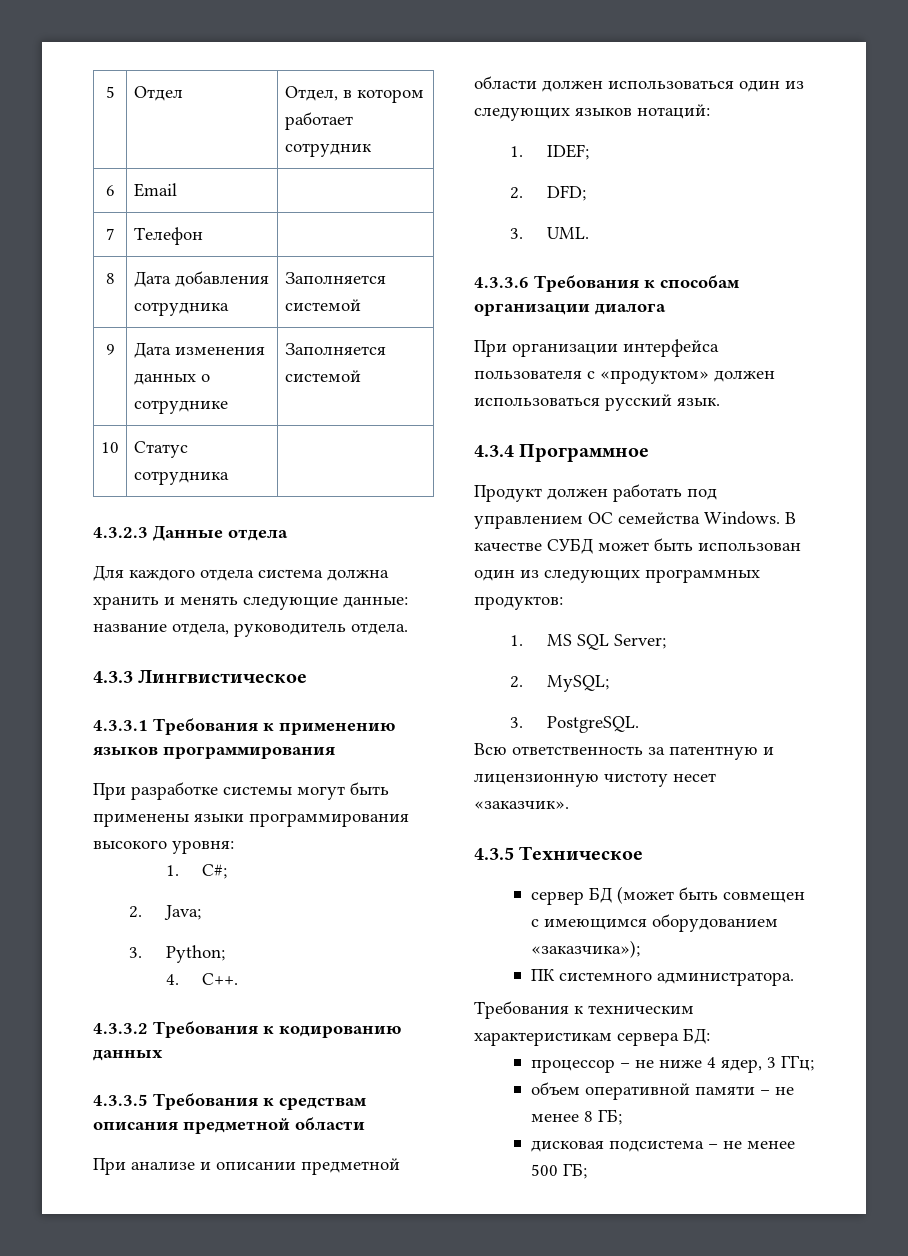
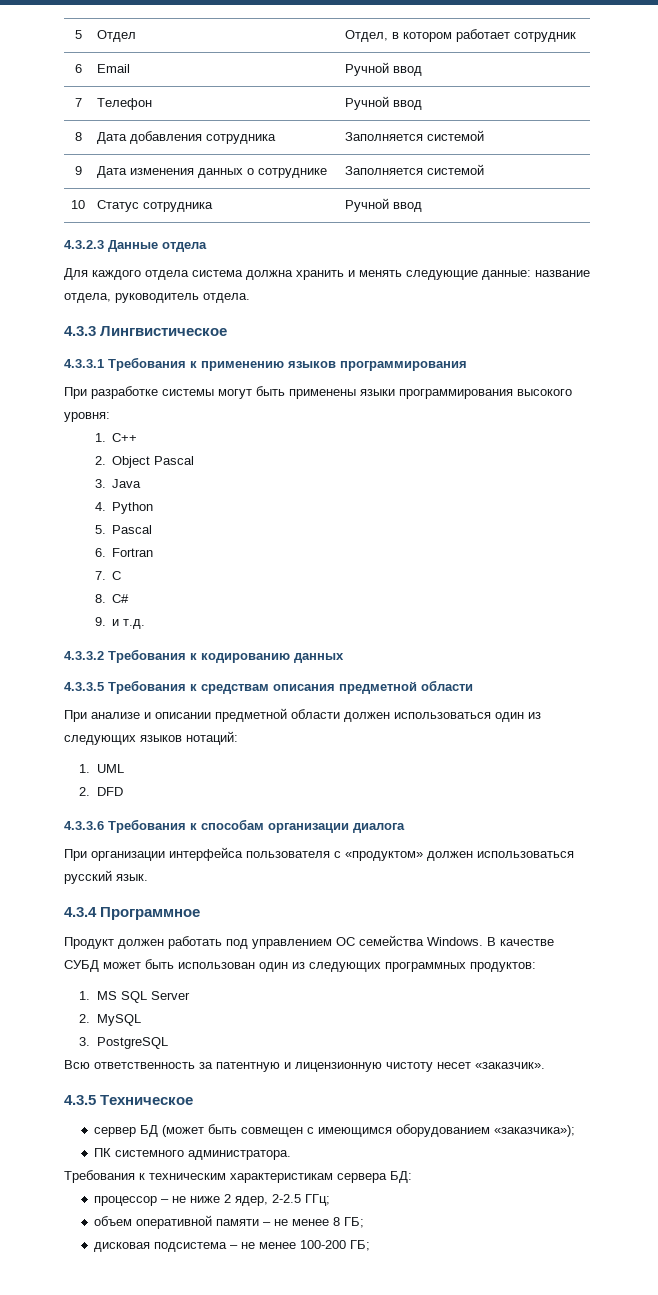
- 6 | Email |
+ 6 | Email | Ручной ввод
- 7 | Телефон |
+ 7 | Телефон | Ручной ввод
- 10 | Статус сотрудника |
+ 10 | Статус сотрудника | Ручной ввод
- 1. C#;
- 2. Java;
- 3. Python;
+ 1. С++
+ 2. Object Pascal
+ 3. Java
- 4. C++.
+ 4. Python
+ 5. Pascal
+ 6. Fortran
+ 7. C
+ 8. C#
+ 9. и т.д.
- 1. IDEF;
- 2. DFD;
- 3. UML.
+ 1. UML
+ 2. DFD
- 1. MS SQL Server;
- 2. MySQL;
- 3. PostgreSQL.
+ 1. MS SQL Server
+ 2. MySQL
+ 3. PostgreSQL
- процессор – не ниже 4 ядер, 3 ГГц;
+ процессор – не ниже 2 ядер, 2-2.5 ГГц;
- дисковая подсистема – не менее 500 ГБ;
+ дисковая подсистема – не менее 100-200 ГБ;

